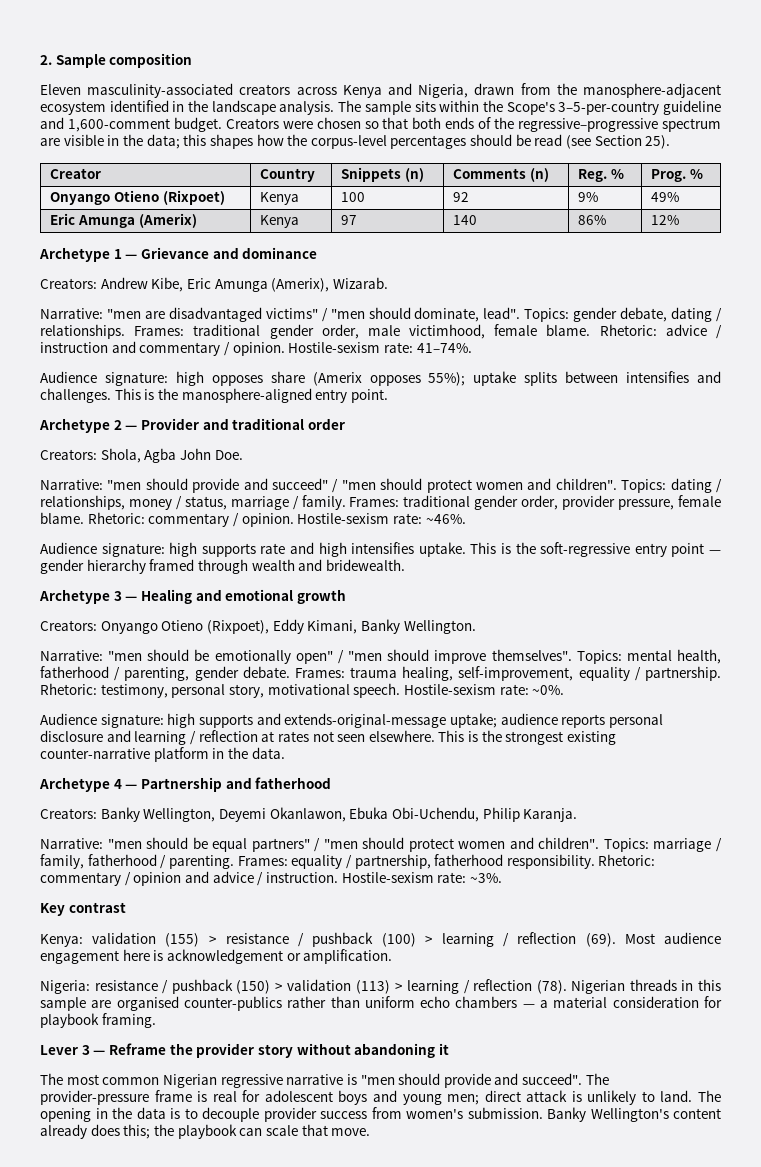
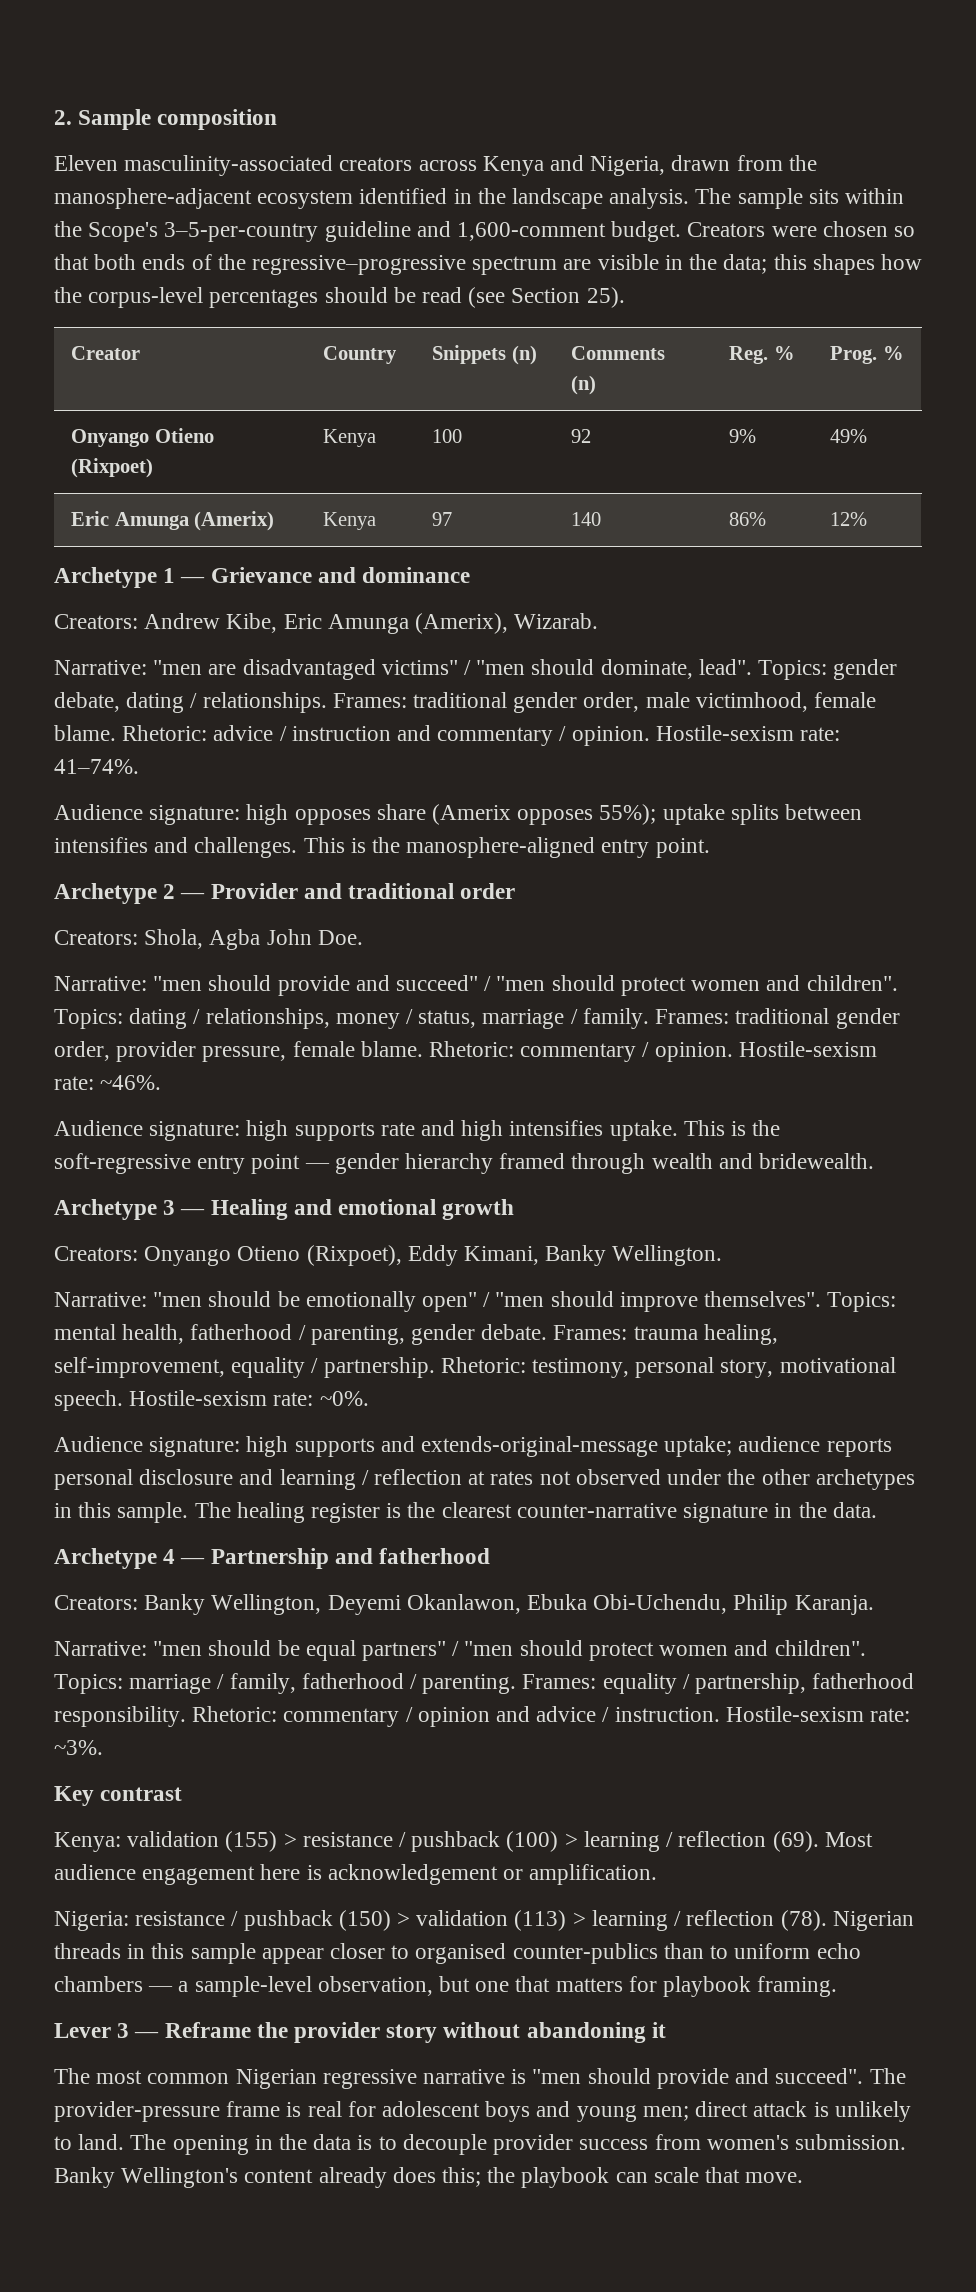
- Audience signature: high supports and extends-original-message uptake; audience reports personal disclosure and learning / reflection at rates not seen elsewhere. This is the strongest existing counter-narrative platform in the data.
+ Audience signature: high supports and extends-original-message uptake; audience reports personal disclosure and learning / reflection at rates not observed under the other archetypes in this sample. The healing register is the clearest counter-narrative signature in the data.
- Nigerian threads in this sample are organised counter-publics rather than uniform echo chambers — a material consideration for playbook framing.
+ Nigerian threads in this sample appear closer to organised counter-publics than to uniform echo chambers — a sample-level observation, but one that matters for playbook framing.

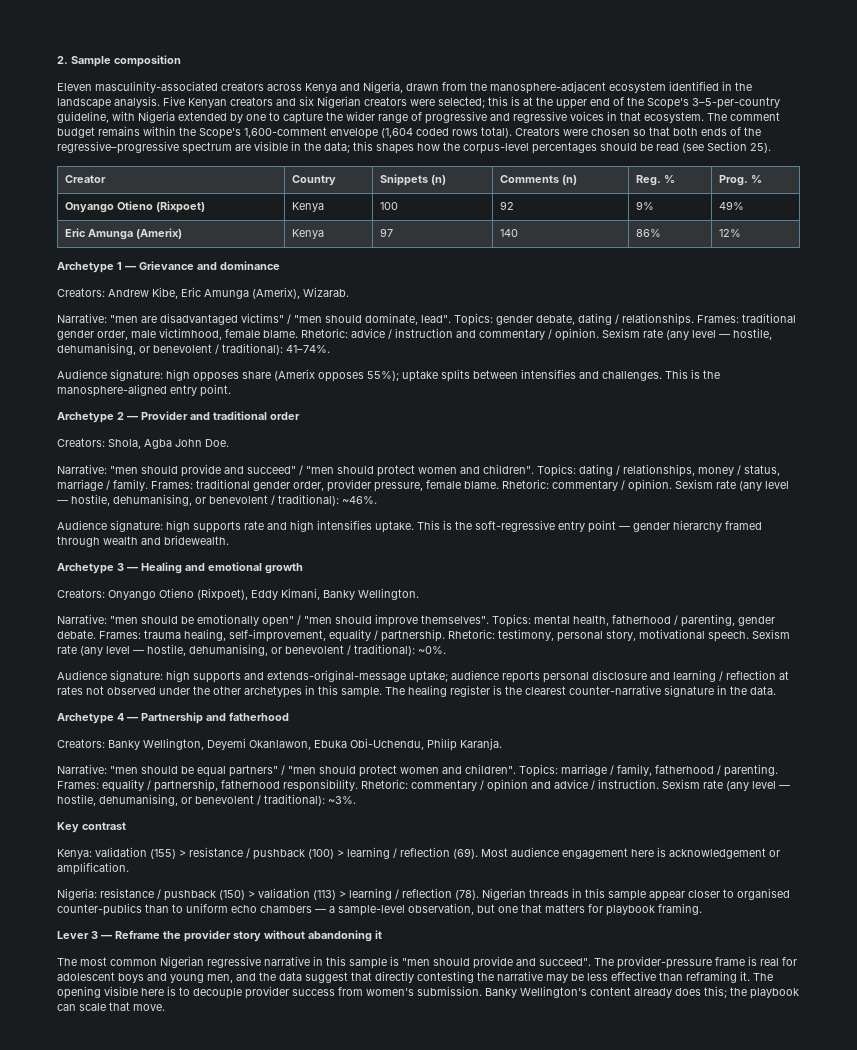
- The sample sits within the Scope's 3–5-per-country guideline and 1,600-comment budget.
+ Five Kenyan creators and six Nigerian creators were selected; this is at the upper end of the Scope's 3–5-per-country guideline, with Nigeria extended by one to capture the wider range of progressive and regressive voices in that ecosystem. The comment budget remains within the Scope's 1,600-comment envelope (1,604 coded rows total).
- Hostile-sexism rate: 41–74%.
+ Sexism rate (any level — hostile, dehumanising, or benevolent / traditional): 41–74%.
- Hostile-sexism rate: ~46%.
+ Sexism rate (any level — hostile, dehumanising, or benevolent / traditional): ~46%.
- Hostile-sexism rate: ~0%.
+ Sexism rate (any level — hostile, dehumanising, or benevolent / traditional): ~0%.
- Hostile-sexism rate: ~3%.
+ Sexism rate (any level — hostile, dehumanising, or benevolent / traditional): ~3%.
- The most common Nigerian regressive narrative is "men should provide and succeed".
+ The most common Nigerian regressive narrative in this sample is "men should provide and succeed".
- The provider-pressure frame is real for adolescent boys and young men; direct attack is unlikely to land. The opening in the data is to decouple provider success from women's submission.
+ The provider-pressure frame is real for adolescent boys and young men, and the data suggest that directly contesting the narrative may be less effective than reframing it. The opening visible here is to decouple provider success from women's submission.

